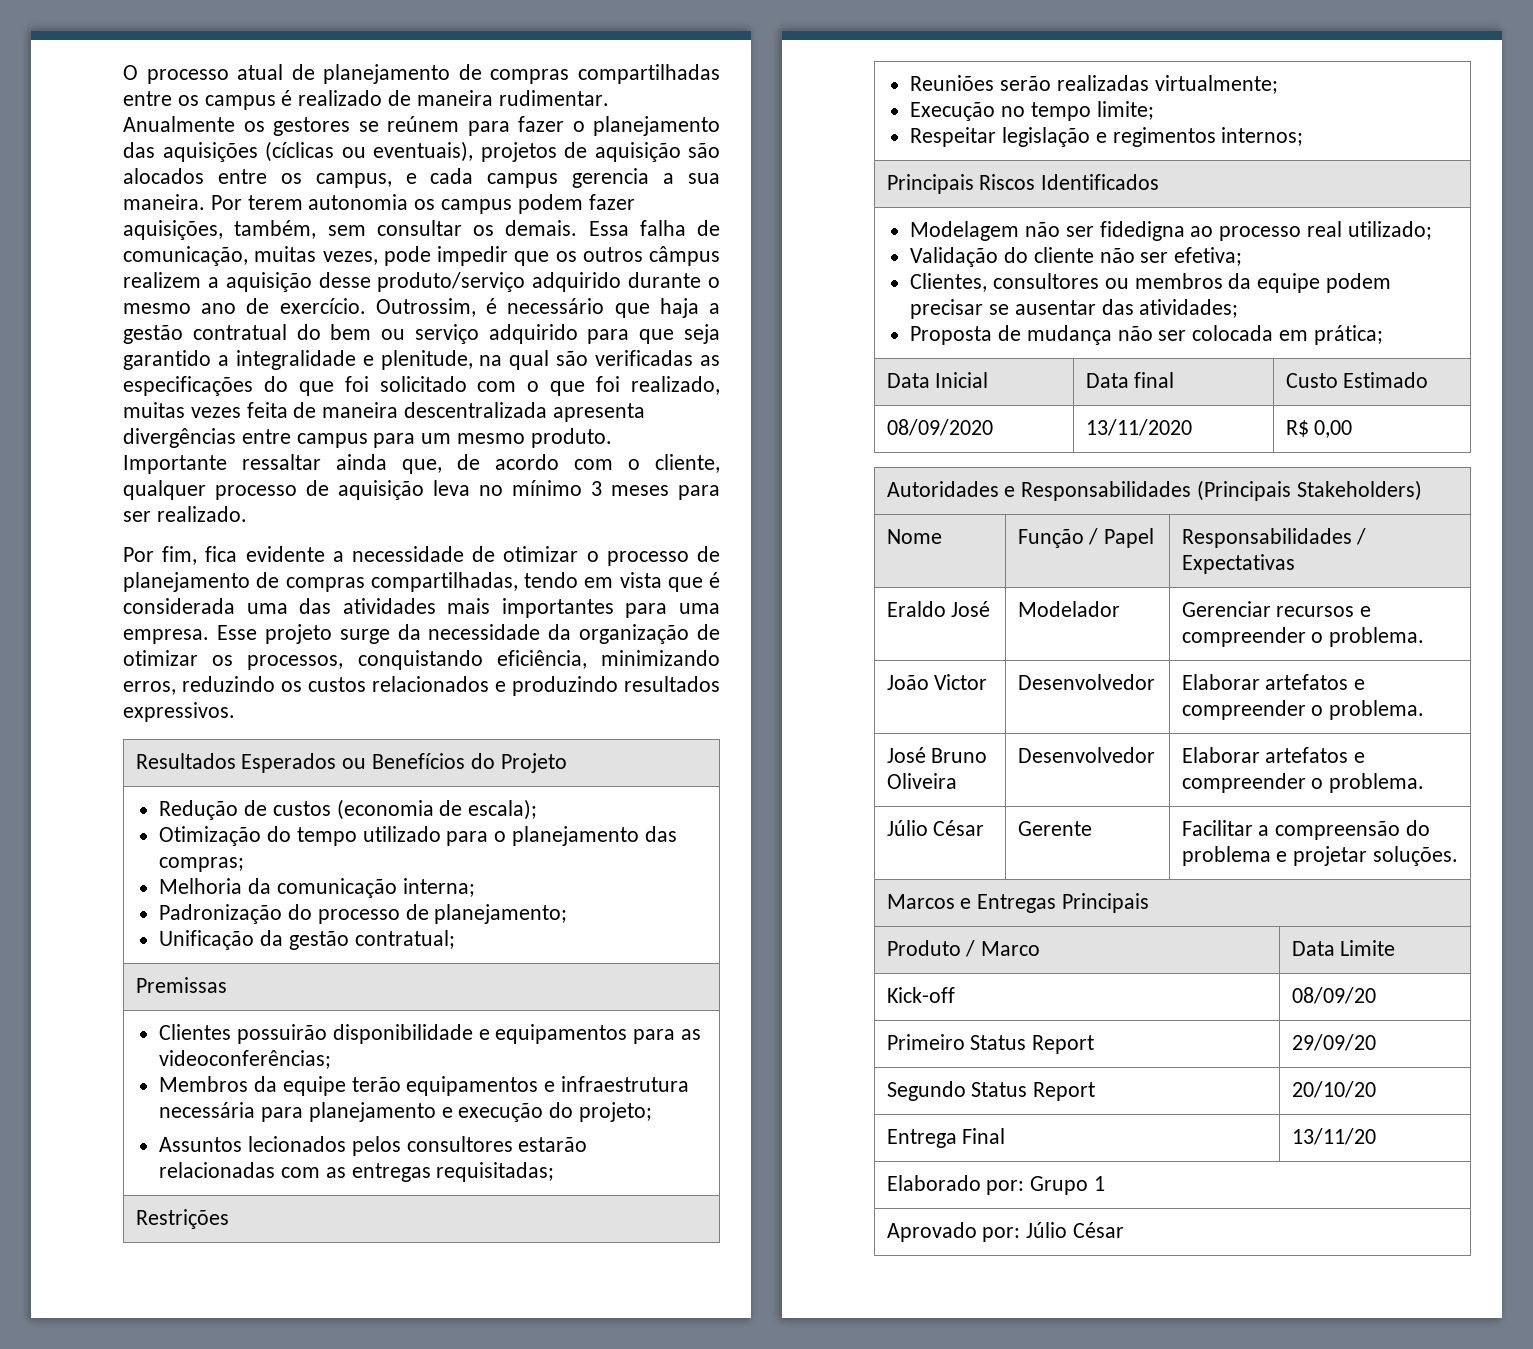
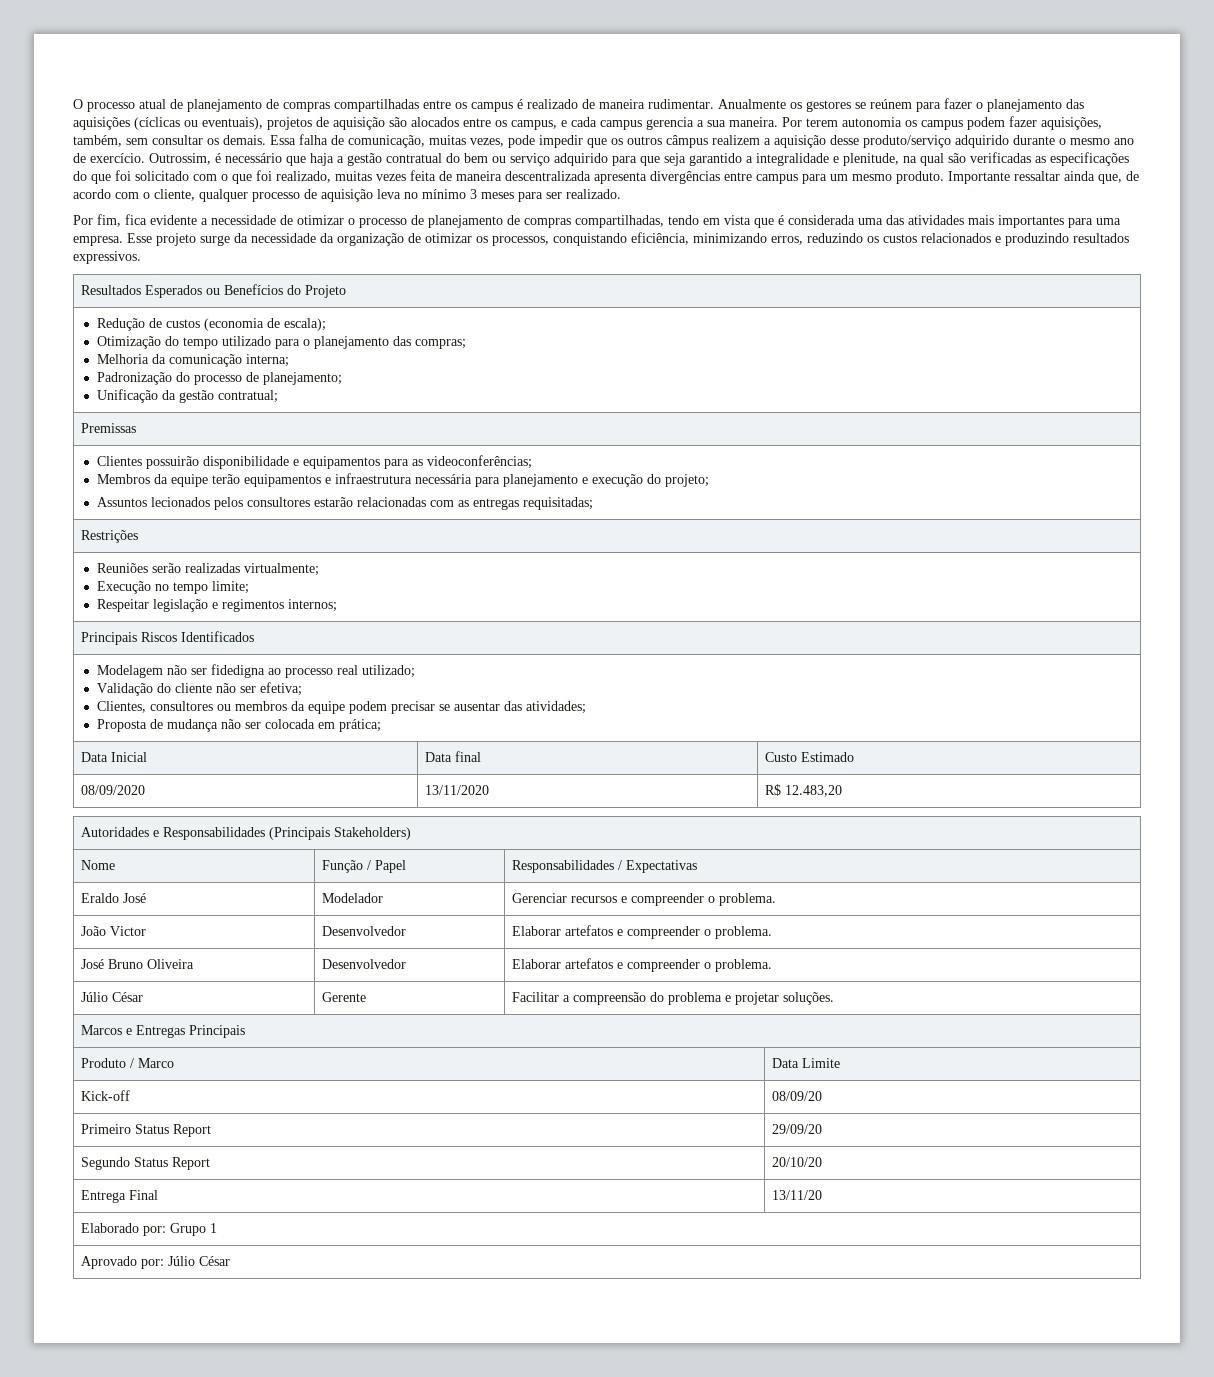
- 08/09/2020 | 13/11/2020 | R$ 0,00
+ 08/09/2020 | 13/11/2020 | R$ 12.483,20

